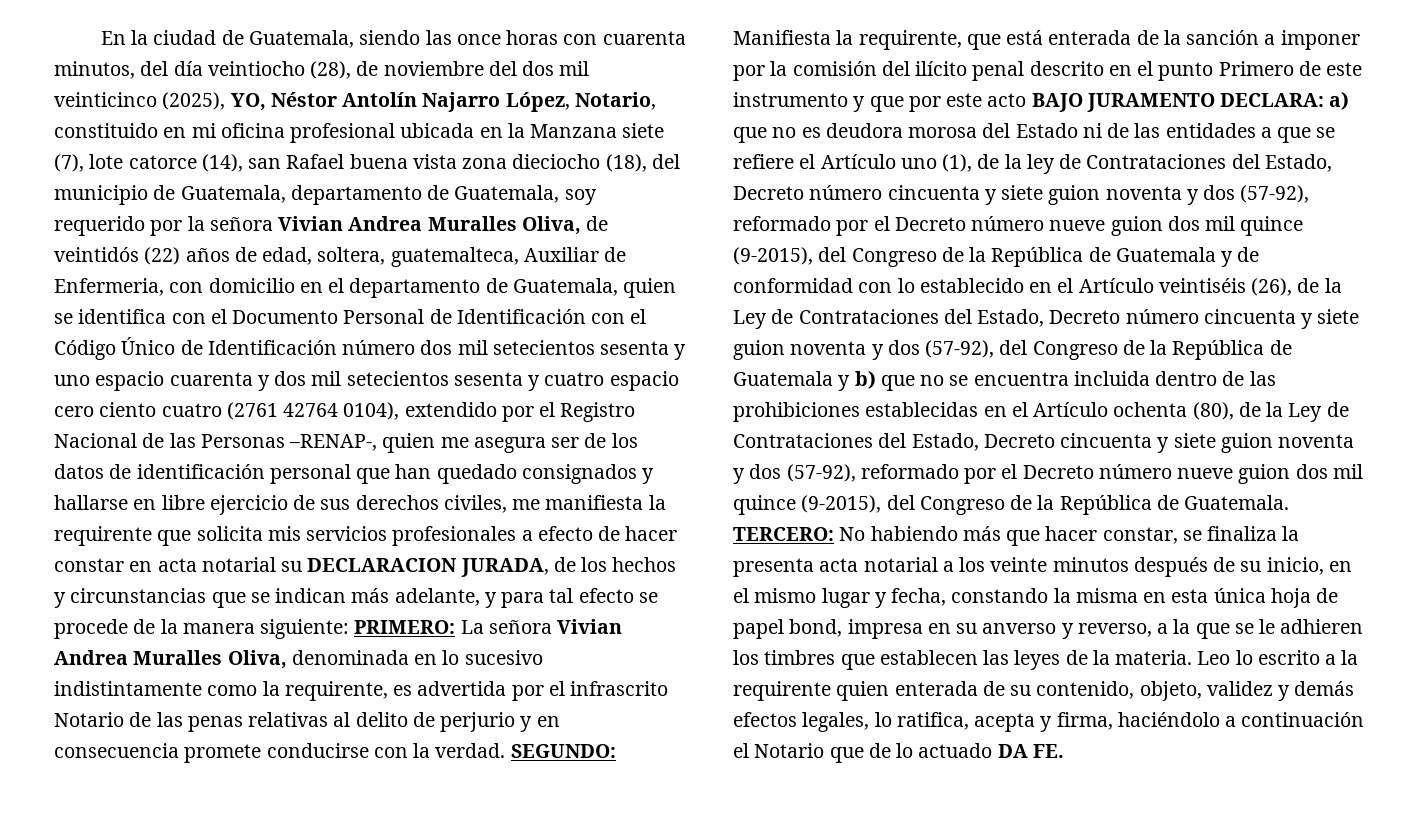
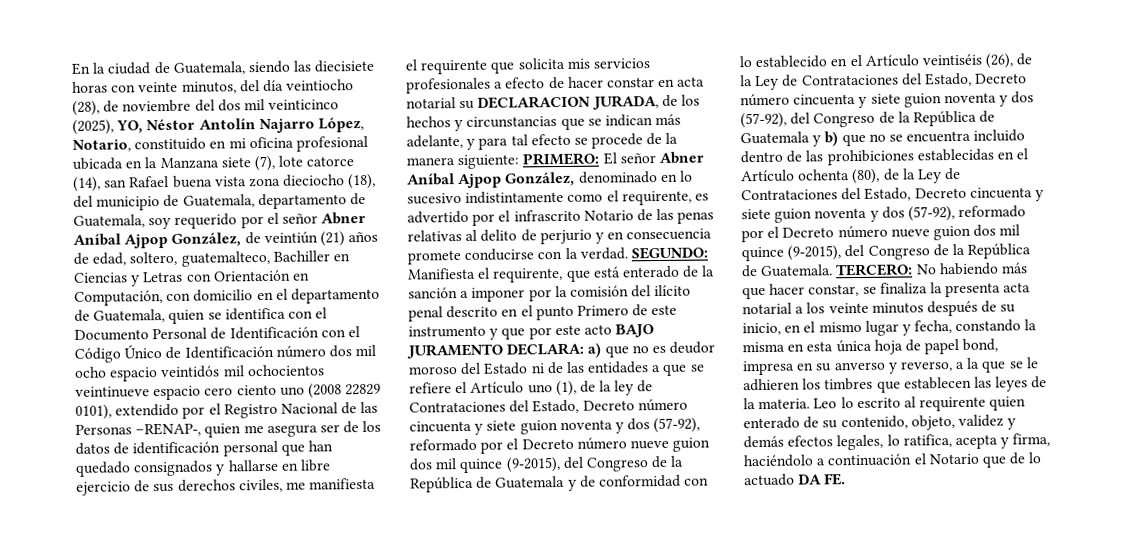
- En la ciudad de Guatemala, siendo las once horas con cuarenta minutos, del día veintiocho (28), de noviembre del dos mil veinticinco (2025), YO, Néstor Antolín Najarro López, Notario, constituido en mi oficina profesional ubicada en la Manzana siete (7), lote catorce (14), san Rafael buena vista zona dieciocho (18), del municipio de Guatemala, departamento de Guatemala, soy requerido por la señora Vivian Andrea Muralles Oliva, de veintidós (22) años de edad, soltera, guatemalteca, Auxiliar de Enfermeria, con domicilio en el departamento de Guatemala, quien se identifica con el Documento Personal de Identificación con el Código Único de Identificación número dos mil setecientos sesenta y uno espacio cuarenta y dos mil setecientos sesenta y cuatro espacio cero ciento cuatro (2761 42764 0104), extendido por el Registro Nacional de las Personas –RENAP-, quien me asegura ser de los datos de identificación personal que han quedado consignados y hallarse en libre ejercicio de sus derechos civiles, me manifiesta la requirente que solicita mis servicios profesionales a efecto de hacer constar en acta notarial su DECLARACION JURADA, de los hechos y circunstancias que se indican más adelante, y para tal efecto se procede de la manera siguiente:
+ En la ciudad de Guatemala, siendo las diecisiete horas con veinte minutos, del día veintiocho (28), de noviembre del dos mil veinticinco (2025), YO, Néstor Antolín Najarro López, Notario, constituido en mi oficina profesional ubicada en la Manzana siete (7), lote catorce (14), san Rafael buena vista zona dieciocho (18), del municipio de Guatemala, departamento de Guatemala, soy requerido por el señor Abner Aníbal Ajpop González, de veintiún (21) años de edad, soltero, guatemalteco, Bachiller en Ciencias y Letras con Orientación en Computación, con domicilio en el departamento de Guatemala, quien se identifica con el Documento Personal de Identificación con el Código Único de Identificación número dos mil ocho espacio veintidós mil ochocientos veintinueve espacio cero ciento uno (2008 22829 0101), extendido por el Registro Nacional de las Personas –RENAP-, quien me asegura ser de los datos de identificación personal que han quedado consignados y hallarse en libre ejercicio de sus derechos civiles, me manifiesta el requirente que solicita mis servicios profesionales a efecto de hacer constar en acta notarial su DECLARACION JURADA, de los hechos y circunstancias que se indican más adelante, y para tal efecto se procede de la manera siguiente:
- La señora Vivian Andrea Muralles Oliva, denominada en lo sucesivo indistintamente como la requirente, es advertida por el infrascrito Notario de las penas relativas al delito de perjurio y en consecuencia promete conducirse con la verdad.
+ El señor Abner Aníbal Ajpop González, denominado en lo sucesivo indistintamente como el requirente, es advertido por el infrascrito Notario de las penas relativas al delito de perjurio y en consecuencia promete conducirse con la verdad.
- Manifiesta la requirente, que está enterada de la sanción a imponer por la comisión del ilícito penal descrito en el punto Primero de este instrumento y que por este acto BAJO JURAMENTO DECLARA:
+ Manifiesta el requirente, que está enterado de la sanción a imponer por la comisión del ilícito penal descrito en el punto Primero de este instrumento y que por este acto BAJO JURAMENTO DECLARA:
- a) que no es deudora morosa del Estado ni de las entidades a que se refiere el Artículo uno (1), de la ley de Contrataciones del Estado, Decreto número cincuenta y siete guion noventa y dos (57-92), reformado por el Decreto número nueve guion dos mil quince (9-2015), del Congreso de la República de Guatemala y de conformidad con lo establecido en el Artículo veintiséis (26), de la Ley de Contrataciones del Estado, Decreto número cincuenta y siete guion noventa y dos (57-92), del Congreso de la República de Guatemala y b) que no se encuentra incluida dentro de las prohibiciones establecidas en el Artículo ochenta (80), de la Ley de Contrataciones del Estado, Decreto cincuenta y siete guion noventa y dos (57-92), reformado por el Decreto número nueve guion dos mil quince (9-2015), del Congreso de la República de Guatemala.
+ a) que no es deudor moroso del Estado ni de las entidades a que se refiere el Artículo uno (1), de la ley de Contrataciones del Estado, Decreto número cincuenta y siete guion noventa y dos (57-92), reformado por el Decreto número nueve guion dos mil quince (9-2015), del Congreso de la República de Guatemala y de conformidad con lo establecido en el Artículo veintiséis (26), de la Ley de Contrataciones del Estado, Decreto número cincuenta y siete guion noventa y dos (57-92), del Congreso de la República de Guatemala y b) que no se encuentra incluido dentro de las prohibiciones establecidas en el Artículo ochenta (80), de la Ley de Contrataciones del Estado, Decreto cincuenta y siete guion noventa y dos (57-92), reformado por el Decreto número nueve guion dos mil quince (9-2015), del Congreso de la República de Guatemala.
- Leo lo escrito a la requirente quien enterada de su contenido, objeto, validez y demás efectos legales, lo ratifica, acepta y firma, haciéndolo a continuación el Notario que de lo actuado DA FE.
+ Leo lo escrito al requirente quien enterado de su contenido, objeto, validez y demás efectos legales, lo ratifica, acepta y firma, haciéndolo a continuación el Notario que de lo actuado DA FE.

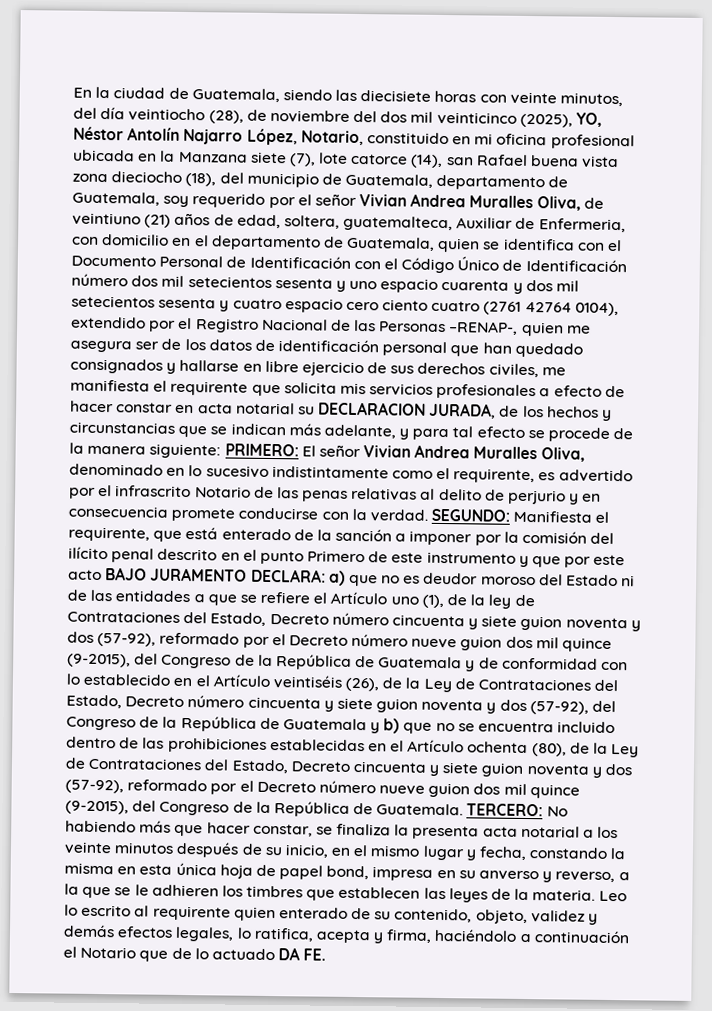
- En la ciudad de Guatemala, siendo las diecisiete horas con veinte minutos, del día veintiocho (28), de noviembre del dos mil veinticinco (2025), YO, Néstor Antolín Najarro López, Notario, constituido en mi oficina profesional ubicada en la Manzana siete (7), lote catorce (14), san Rafael buena vista zona dieciocho (18), del municipio de Guatemala, departamento de Guatemala, soy requerido por el señor Abner Aníbal Ajpop González, de veintiún (21) años de edad, soltero, guatemalteco, Bachiller en Ciencias y Letras con Orientación en Computación, con domicilio en el departamento de Guatemala, quien se identifica con el Documento Personal de Identificación con el Código Único de Identificación número dos mil ocho espacio veintidós mil ochocientos veintinueve espacio cero ciento uno (2008 22829 0101), extendido por el Registro Nacional de las Personas –RENAP-, quien me asegura ser de los datos de identificación personal que han quedado consignados y hallarse en libre ejercicio de sus derechos civiles, me manifiesta el requirente que solicita mis servicios profesionales a efecto de hacer constar en acta notarial su DECLARACION JURADA, de los hechos y circunstancias que se indican más adelante, y para tal efecto se procede de la manera siguiente:
+ En la ciudad de Guatemala, siendo las diecisiete horas con veinte minutos, del día veintiocho (28), de noviembre del dos mil veinticinco (2025), YO, Néstor Antolín Najarro López, Notario, constituido en mi oficina profesional ubicada en la Manzana siete (7), lote catorce (14), san Rafael buena vista zona dieciocho (18), del municipio de Guatemala, departamento de Guatemala, soy requerido por el señor Vivian Andrea Muralles Oliva, de veintiuno (21) años de edad, soltera, guatemalteca, Auxiliar de Enfermeria, con domicilio en el departamento de Guatemala, quien se identifica con el Documento Personal de Identificación con el Código Único de Identificación número dos mil setecientos sesenta y uno espacio cuarenta y dos mil setecientos sesenta y cuatro espacio cero ciento cuatro (2761 42764 0104), extendido por el Registro Nacional de las Personas –RENAP-, quien me asegura ser de los datos de identificación personal que han quedado consignados y hallarse en libre ejercicio de sus derechos civiles, me manifiesta el requirente que solicita mis servicios profesionales a efecto de hacer constar en acta notarial su DECLARACION JURADA, de los hechos y circunstancias que se indican más adelante, y para tal efecto se procede de la manera siguiente:
- El señor Abner Aníbal Ajpop González, denominado en lo sucesivo indistintamente como el requirente, es advertido por el infrascrito Notario de las penas relativas al delito de perjurio y en consecuencia promete conducirse con la verdad.
+ El señor Vivian Andrea Muralles Oliva, denominado en lo sucesivo indistintamente como el requirente, es advertido por el infrascrito Notario de las penas relativas al delito de perjurio y en consecuencia promete conducirse con la verdad.

